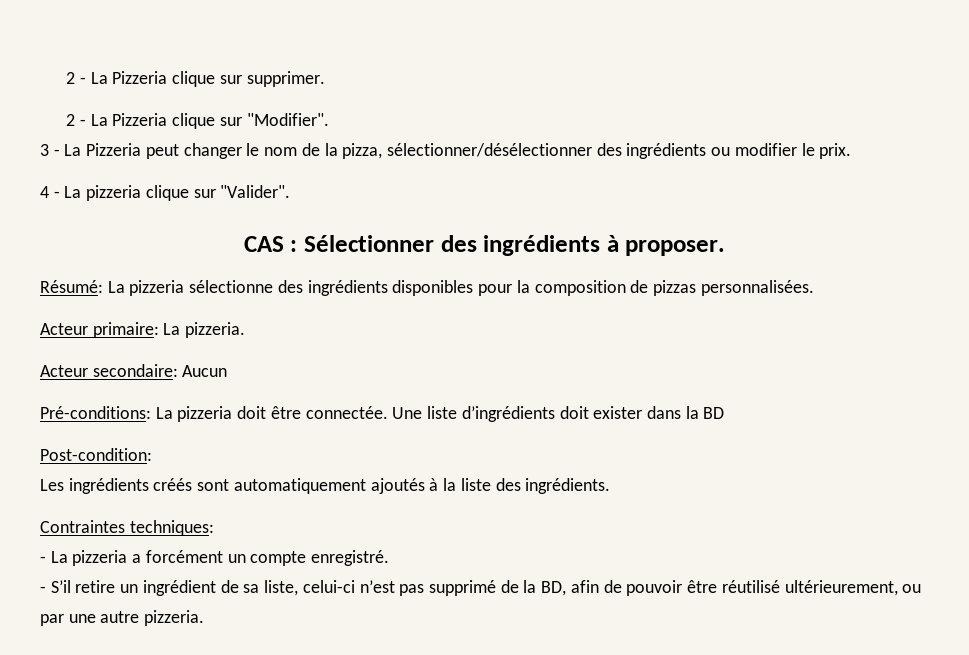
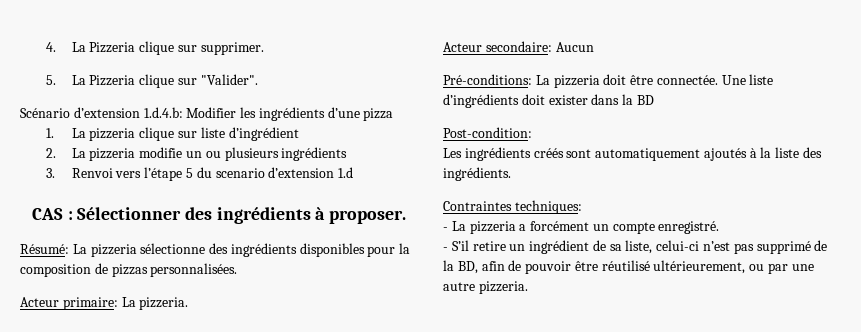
- 2 - La Pizzeria clique sur supprimer.
+ 4. La Pizzeria clique sur supprimer.
- 2 - La Pizzeria clique sur "Modifier".
- 3 - La Pizzeria peut changer le nom de la pizza, sélectionner/désélectionner des ingrédients ou modifier le prix.
- 4 - La pizzeria clique sur "Valider".
+ 5. La Pizzeria clique sur "Valider".
+ Scénario d’extension 1.d.4.b: Modifier les ingrédients d’une pizza
+ 1. La pizzeria clique sur liste d’ingrédient
+ 2. La pizzeria modifie un ou plusieurs ingrédients
+ 3. Renvoi vers l’étape 5 du scenario d’extension 1.d

